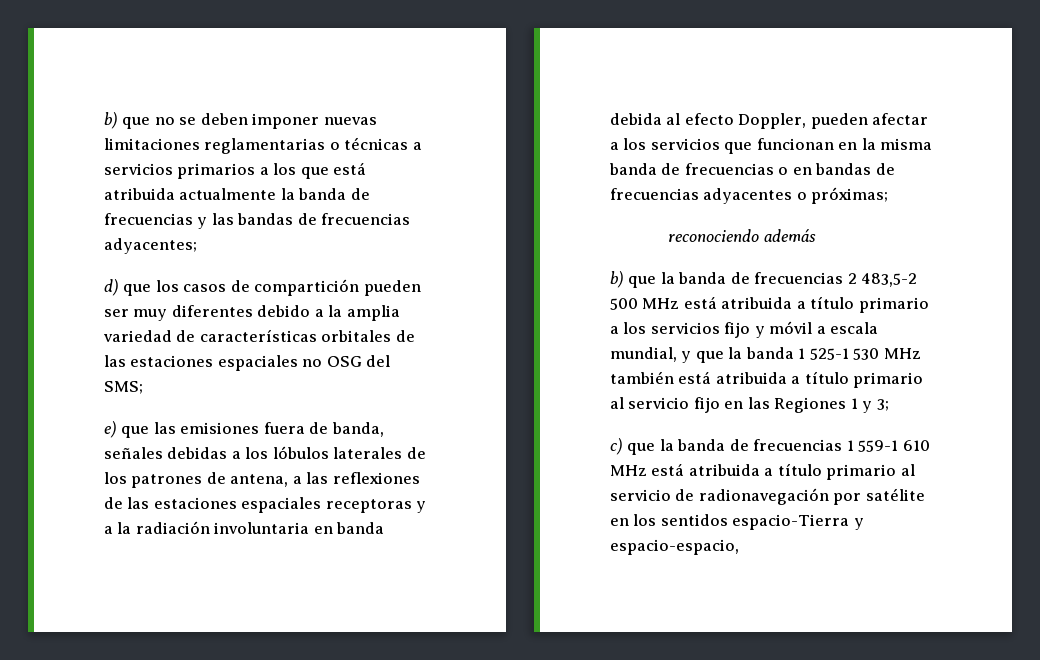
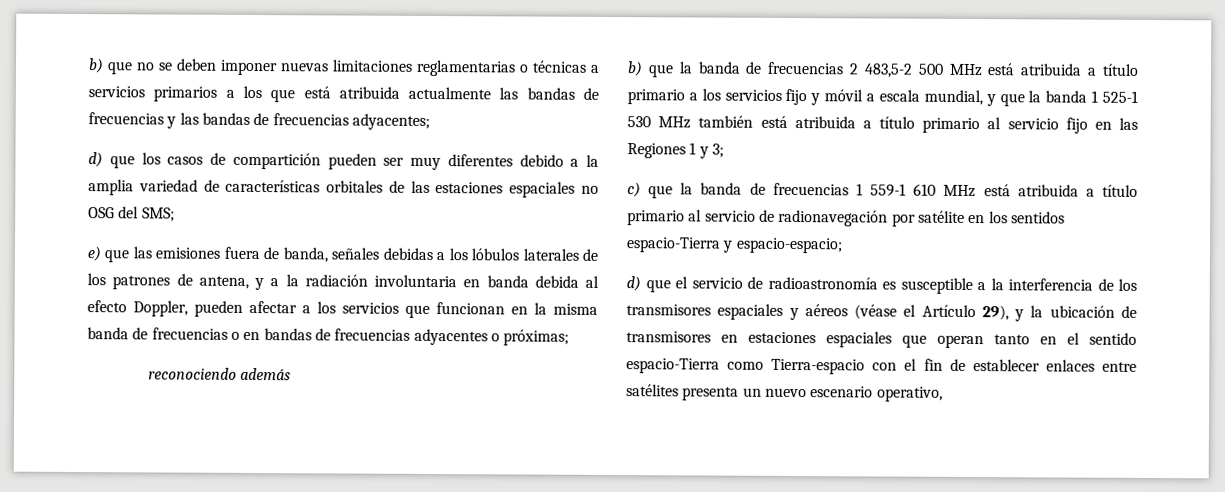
- b) que no se deben imponer nuevas limitaciones reglamentarias o técnicas a servicios primarios a los que está atribuida actualmente la banda de frecuencias y las bandas de frecuencias adyacentes;
+ b) que no se deben imponer nuevas limitaciones reglamentarias o técnicas a servicios primarios a los que está atribuida actualmente las bandas de frecuencias y las bandas de frecuencias adyacentes;
- e) que las emisiones fuera de banda, señales debidas a los lóbulos laterales de los patrones de antena, a las reflexiones de las estaciones espaciales receptoras y a la radiación involuntaria en banda debida al efecto Doppler, pueden afectar a los servicios que funcionan en la misma banda de frecuencias o en bandas de frecuencias adyacentes o próximas;
+ e) que las emisiones fuera de banda, señales debidas a los lóbulos laterales de los patrones de antena, y a la radiación involuntaria en banda debida al efecto Doppler, pueden afectar a los servicios que funcionan en la misma banda de frecuencias o en bandas de frecuencias adyacentes o próximas;
- c) que la banda de frecuencias 1 559-1 610 MHz está atribuida a título primario al servicio de radionavegación por satélite en los sentidos espacio-Tierra y espacio-espacio,
+ c) que la banda de frecuencias 1 559-1 610 MHz está atribuida a título primario al servicio de radionavegación por satélite en los sentidos espacio-Tierra y espacio-espacio;
+ d) que el servicio de radioastronomía es susceptible a la interferencia de los transmisores espaciales y aéreos (véase el Artículo 29), y la ubicación de transmisores en estaciones espaciales que operan tanto en el sentido espacio-Tierra como Tierra-espacio con el fin de establecer enlaces entre satélites presenta un nuevo escenario operativo,

